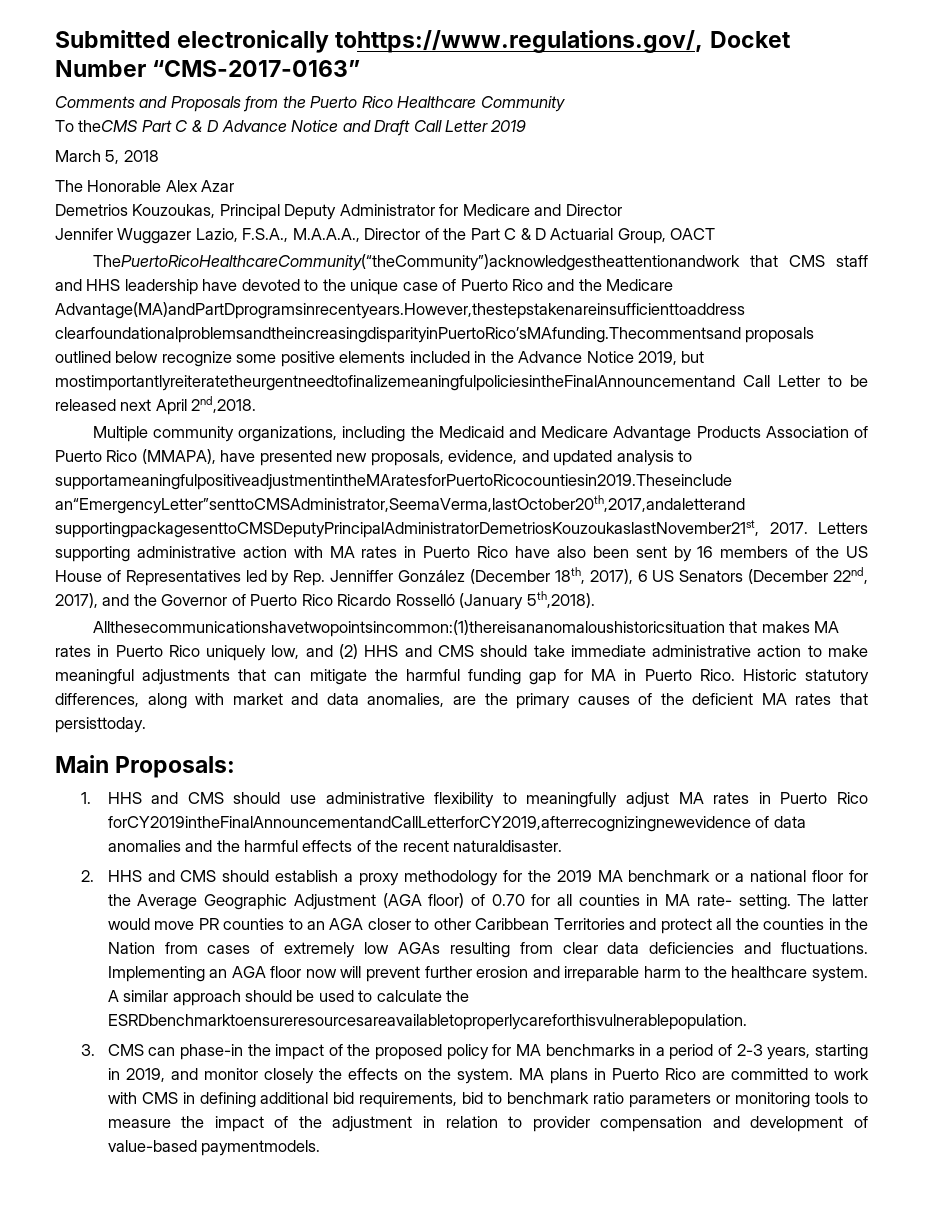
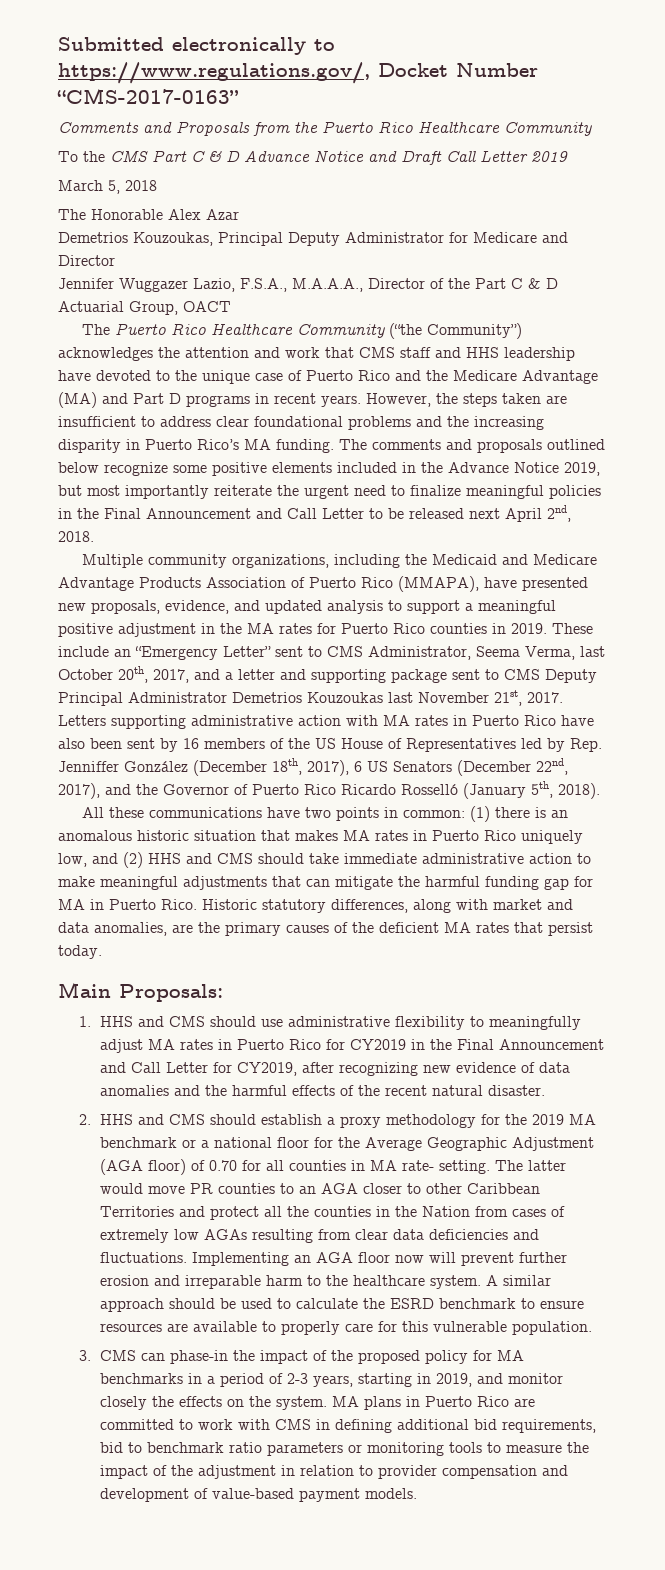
- Submitted electronically tohttps://www.regulations.gov/, Docket Number “CMS-2017-0163”
+ Submitted electronically to https://www.regulations.gov/, Docket Number “CMS-2017-0163”
- To theCMS Part C & D Advance Notice and Draft Call Letter 2019
+ To the CMS Part C & D Advance Notice and Draft Call Letter 2019
- ThePuertoRicoHealthcareCommunity(“theCommunity”)acknowledgestheattentionandwork that CMS staff and HHS leadership have devoted to the unique case of Puerto Rico and the Medicare Advantage(MA)andPartDprogramsinrecentyears.However,thestepstakenareinsufficienttoaddress clearfoundationalproblemsandtheincreasingdisparityinPuertoRico’sMAfunding.Thecommentsand proposals outlined below recognize some positive elements included in the Advance Notice 2019, but mostimportantlyreiteratetheurgentneedtofinalizemeaningfulpoliciesintheFinalAnnouncementand Call Letter to be released next April 2nd,2018.
+ The Puerto Rico Healthcare Community (“the Community”) acknowledges the attention and work that CMS staff and HHS leadership have devoted to the unique case of Puerto Rico and the Medicare Advantage (MA) and Part D programs in recent years. However, the steps taken are insufficient to address clear foundational problems and the increasing disparity in Puerto Rico’s MA funding. The comments and proposals outlined below recognize some positive elements included in the Advance Notice 2019, but most importantly reiterate the urgent need to finalize meaningful policies in the Final Announcement and Call Letter to be released next April 2nd, 2018.
- Multiple community organizations, including the Medicaid and Medicare Advantage Products Association of Puerto Rico (MMAPA), have presented new proposals, evidence, and updated analysis to supportameaningfulpositiveadjustmentintheMAratesforPuertoRicocountiesin2019.Theseinclude an“EmergencyLetter”senttoCMSAdministrator,SeemaVerma,lastOctober20th,2017,andaletterand supportingpackagesenttoCMSDeputyPrincipalAdministratorDemetriosKouzoukaslastNovember21st, 2017.
+ Multiple community organizations, including the Medicaid and Medicare Advantage Products Association of Puerto Rico (MMAPA), have presented new proposals, evidence, and updated analysis to support a meaningful positive adjustment in the MA rates for Puerto Rico counties in 2019. These include an “Emergency Letter” sent to CMS Administrator, Seema Verma, last October 20th, 2017, and a letter and supporting package sent to CMS Deputy Principal Administrator Demetrios Kouzoukas last November 21st, 2017.
- Letters supporting administrative action with MA rates in Puerto Rico have also been sent by 16 members of the US House of Representatives led by Rep. Jenniffer González (December 18th, 2017), 6 US Senators (December 22nd, 2017), and the Governor of Puerto Rico Ricardo Rosselló (January 5th,2018).
- Allthesecommunicationshavetwopointsincommon:(1)thereisananomaloushistoricsituation that makes MA rates in Puerto Rico uniquely low, and (2) HHS and CMS should take immediate administrative action to make meaningful adjustments that can mitigate the harmful funding gap for MA in Puerto Rico.
+ Letters supporting administrative action with MA rates in Puerto Rico have also been sent by 16 members of the US House of Representatives led by Rep. Jenniffer González (December 18th, 2017), 6 US Senators (December 22nd, 2017), and the Governor of Puerto Rico Ricardo Rosselló (January 5th, 2018).
+ All these communications have two points in common: (1) there is an anomalous historic situation that makes MA rates in Puerto Rico uniquely low, and (2) HHS and CMS should take immediate administrative action to make meaningful adjustments that can mitigate the harmful funding gap for MA in Puerto Rico.
- Historic statutory differences, along with market and data anomalies, are the primary causes of the deficient MA rates that persisttoday.
+ Historic statutory differences, along with market and data anomalies, are the primary causes of the deficient MA rates that persist today.
- 1. HHS and CMS should use administrative flexibility to meaningfully adjust MA rates in Puerto Rico forCY2019intheFinalAnnouncementandCallLetterforCY2019,afterrecognizingnewevidence of data anomalies and the harmful effects of the recent naturaldisaster.
+ 1. HHS and CMS should use administrative flexibility to meaningfully adjust MA rates in Puerto Rico for CY2019 in the Final Announcement and Call Letter for CY2019, after recognizing new evidence of data anomalies and the harmful effects of the recent natural disaster.
- A similar approach should be used to calculate the ESRDbenchmarktoensureresourcesareavailabletoproperlycareforthisvulnerablepopulation.
+ A similar approach should be used to calculate the ESRD benchmark to ensure resources are available to properly care for this vulnerable population.
- MA plans in Puerto Rico are committed to work with CMS in defining additional bid requirements, bid to benchmark ratio parameters or monitoring tools to measure the impact of the adjustment in relation to provider compensation and development of value-based paymentmodels.
+ MA plans in Puerto Rico are committed to work with CMS in defining additional bid requirements, bid to benchmark ratio parameters or monitoring tools to measure the impact of the adjustment in relation to provider compensation and development of value-based payment models.

